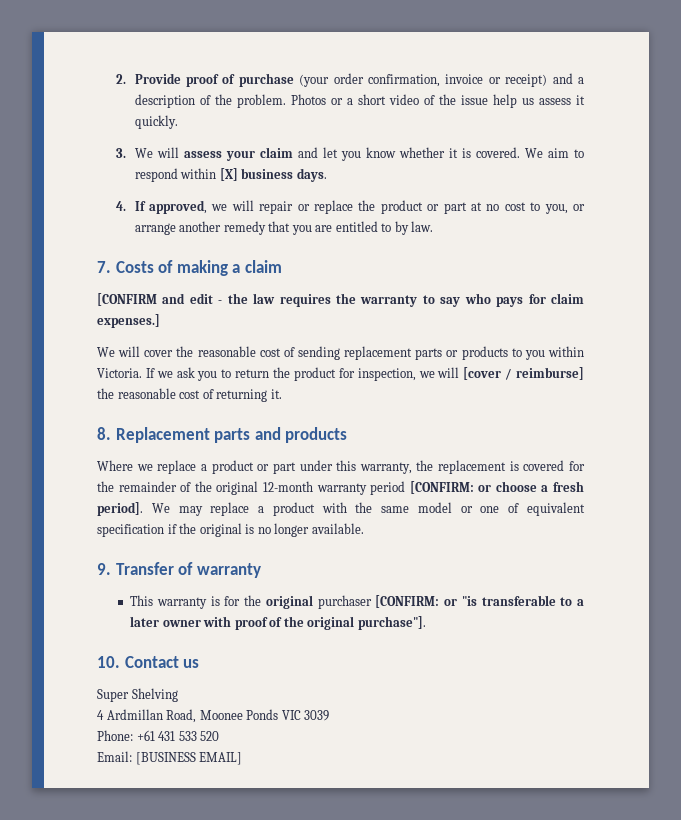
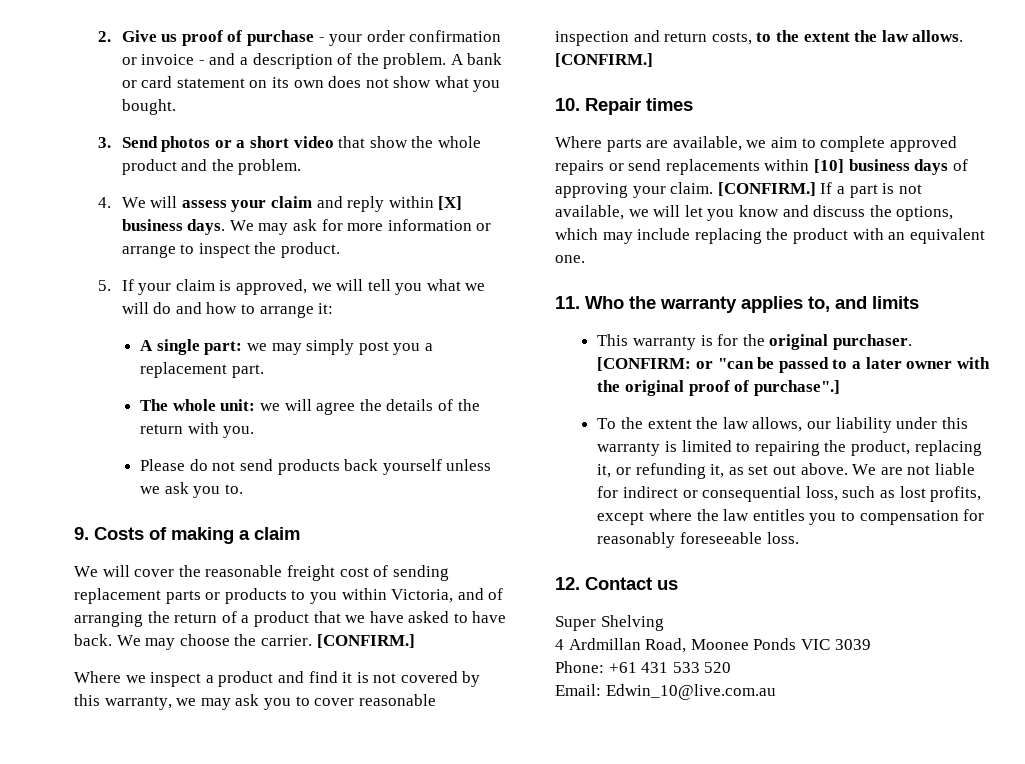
- 2. Provide proof of purchase (your order confirmation, invoice or receipt) and a description of the problem.
+ 2. Give us proof of purchase - your order confirmation or invoice - and a description of the problem.
- Photos or a short video of the issue help us assess it quickly.
- 3. We will assess your claim and let you know whether it is covered. We aim to respond within [X] business days.
- 4. If approved, we will repair or replace the product or part at no cost to you, or arrange another remedy that you are entitled to by law.
- 7. Costs of making a claim
+ A bank or card statement on its own does not show what you bought.
+ 3. Send photos or a short video that show the whole product and the problem.
+ 4. We will assess your claim and reply within [X] business days. We may ask for more information or arrange to inspect the product.
+ 5. If your claim is approved, we will tell you what we will do and how to arrange it:
+ A single part: we may simply post you a replacement part.
+ The whole unit: we will agree the details of the return with you.
+ Please do not send products back yourself unless we ask you to.
+ 9. Costs of making a claim
- [CONFIRM and edit - the law requires the warranty to say who pays for claim expenses.]
- We will cover the reasonable cost of sending replacement parts or products to you within Victoria. If we ask you to return the product for inspection, we will [cover / reimburse] the reasonable cost of returning it.
- 8. Replacement parts and products
- Where we replace a product or part under this warranty, the replacement is covered for the remainder of the original 12-month warranty period [CONFIRM: or choose a fresh period]. We may replace a product with the same model or one of equivalent specification if the original is no longer available.
- 9. Transfer of warranty
+ We will cover the reasonable freight cost of sending replacement parts or products to you within Victoria, and of arranging the return of a product that we have asked to have back. We may choose the carrier. [CONFIRM.]
+ Where we inspect a product and find it is not covered by this warranty, we may ask you to cover reasonable inspection and return costs, to the extent the law allows. [CONFIRM.]
+ 10. Repair times
+ Where parts are available, we aim to complete approved repairs or send replacements within [10] business days of approving your claim. [CONFIRM.] If a part is not available, we will let you know and discuss the options, which may include replacing the product with an equivalent one.
+ 11. Who the warranty applies to, and limits
- This warranty is for the original purchaser [CONFIRM: or "is transferable to a later owner with proof of the original purchase"].
- 10. Contact us
+ This warranty is for the original purchaser. [CONFIRM: or "can be passed to a later owner with the original proof of purchase".]
+ To the extent the law allows, our liability under this warranty is limited to repairing the product, replacing it, or refunding it, as set out above. We are not liable for indirect or consequential loss, such as lost profits, except where the law entitles you to compensation for reasonably foreseeable loss.
+ 12. Contact us
- Email: [BUSINESS EMAIL]
+ Email: Edwin_10@live.com.au

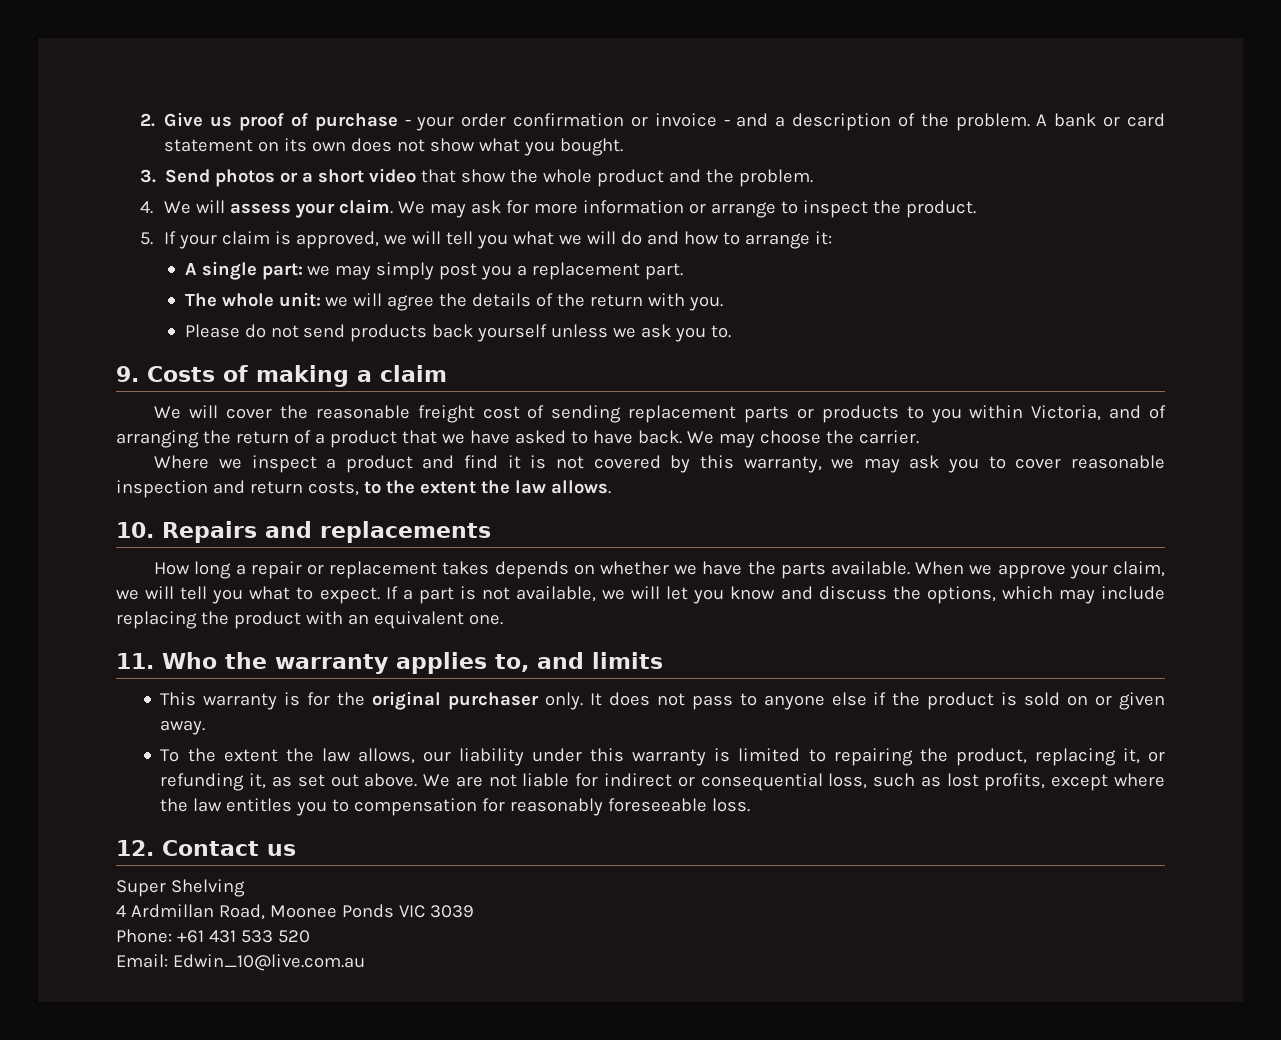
- 4. We will assess your claim and reply within [X] business days.
+ 4. We will assess your claim.
- We may choose the carrier. [CONFIRM.]
+ We may choose the carrier.
- Where we inspect a product and find it is not covered by this warranty, we may ask you to cover reasonable inspection and return costs, to the extent the law allows. [CONFIRM.]
+ Where we inspect a product and find it is not covered by this warranty, we may ask you to cover reasonable inspection and return costs, to the extent the law allows.
- 10. Repair times
- Where parts are available, we aim to complete approved repairs or send replacements within [10] business days of approving your claim. [CONFIRM.]
+ 10. Repairs and replacements
+ How long a repair or replacement takes depends on whether we have the parts available. When we approve your claim, we will tell you what to expect.
- This warranty is for the original purchaser. [CONFIRM: or "can be passed to a later owner with the original proof of purchase".]
+ This warranty is for the original purchaser only. It does not pass to anyone else if the product is sold on or given away.

